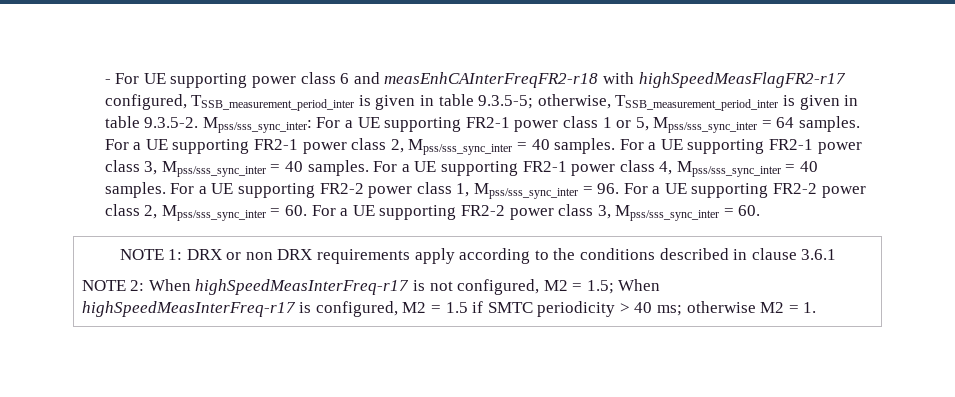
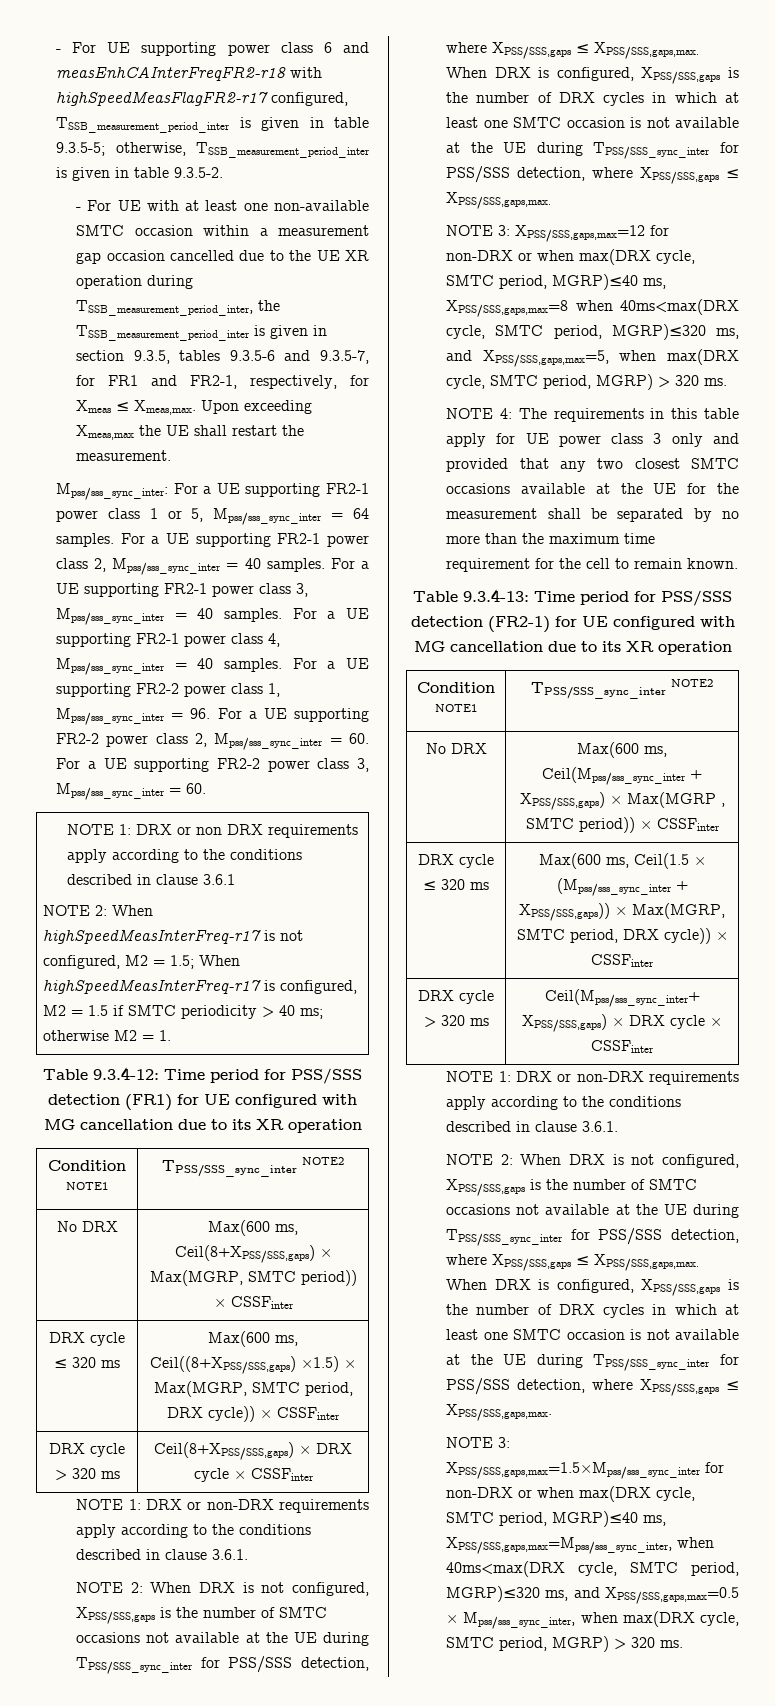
- - For UE supporting power class 6 and measEnhCAInterFreqFR2-r18 with highSpeedMeasFlagFR2-r17 configured, TSSB_measurement_period_inter is given in table 9.3.5-5; otherwise, TSSB_measurement_period_inter is given in table 9.3.5-2. Mpss/sss_sync_inter: For a UE supporting FR2-1 power class 1 or 5, Mpss/sss_sync_inter = 64 samples.
+ - For UE supporting power class 6 and measEnhCAInterFreqFR2-r18 with highSpeedMeasFlagFR2-r17 configured, TSSB_measurement_period_inter is given in table 9.3.5-5; otherwise, TSSB_measurement_period_inter is given in table 9.3.5-2.
+ - For UE with at least one non-available SMTC occasion within a measurement gap occasion cancelled due to the UE XR operation during TSSB_measurement_period_inter, the TSSB_measurement_period_inter is given in section 9.3.5, tables 9.3.5-6 and 9.3.5-7, for FR1 and FR2-1, respectively, for Xmeas ≤ Xmeas,max. Upon exceeding Xmeas,max the UE shall restart the measurement.
+ Mpss/sss_sync_inter: For a UE supporting FR2-1 power class 1 or 5, Mpss/sss_sync_inter = 64 samples.
+ Table 9.3.4-12: Time period for PSS/SSS detection (FR1) for UE configured with MG cancellation due to its XR operation
+ Condition NOTE1 | TPSS/SSS_sync_inter NOTE2
+ No DRX | Max(600 ms, Ceil(8+XPSS/SSS,gaps) × Max(MGRP, SMTC period)) × CSSFinter
+ DRX cycle ≤ 320 ms | Max(600 ms, Ceil((8+XPSS/SSS,gaps) ×1.5) × Max(MGRP, SMTC period, DRX cycle)) × CSSFinter
+ DRX cycle > 320 ms | Ceil(8+XPSS/SSS,gaps) × DRX cycle × CSSFinter
+ NOTE 1: DRX or non-DRX requirements apply according to the conditions described in clause 3.6.1.
+ NOTE 2: When DRX is not configured, XPSS/SSS,gaps is the number of SMTC occasions not available at the UE during TPSS/SSS_sync_inter for PSS/SSS detection, where XPSS/SSS,gaps ≤ XPSS/SSS,gaps,max. When DRX is configured, XPSS/SSS,gaps is the number of DRX cycles in which at least one SMTC occasion is not available at the UE during TPSS/SSS_sync_inter for PSS/SSS detection, where XPSS/SSS,gaps ≤ XPSS/SSS,gaps,max.
+ NOTE 3: XPSS/SSS,gaps,max=12 for non-DRX or when max(DRX cycle, SMTC period, MGRP)≤40 ms, XPSS/SSS,gaps,max=8 when 40ms<max(DRX cycle, SMTC period, MGRP)≤320 ms, and XPSS/SSS,gaps,max=5, when max(DRX cycle, SMTC period, MGRP) > 320 ms.
+ NOTE 4: The requirements in this table apply for UE power class 3 only and provided that any two closest SMTC occasions available at the UE for the measurement shall be separated by no more than the maximum time requirement for the cell to remain known.
+ Table 9.3.4-13: Time period for PSS/SSS detection (FR2-1) for UE configured with MG cancellation due to its XR operation
+ Condition NOTE1 | TPSS/SSS_sync_inter NOTE2
+ No DRX | Max(600 ms, Ceil(Mpss/sss_sync_inter + XPSS/SSS,gaps) × Max(MGRP , SMTC period)) × CSSFinter
+ DRX cycle ≤ 320 ms | Max(600 ms, Ceil(1.5 × (Mpss/sss_sync_inter + XPSS/SSS,gaps)) × Max(MGRP, SMTC period, DRX cycle)) × CSSFinter
+ DRX cycle > 320 ms | Ceil(Mpss/sss_sync_inter+ XPSS/SSS,gaps) × DRX cycle × CSSFinter
+ NOTE 1: DRX or non-DRX requirements apply according to the conditions described in clause 3.6.1.
+ NOTE 2: When DRX is not configured, XPSS/SSS,gaps is the number of SMTC occasions not available at the UE during TPSS/SSS_sync_inter for PSS/SSS detection, where XPSS/SSS,gaps ≤ XPSS/SSS,gaps,max. When DRX is configured, XPSS/SSS,gaps is the number of DRX cycles in which at least one SMTC occasion is not available at the UE during TPSS/SSS_sync_inter for PSS/SSS detection, where XPSS/SSS,gaps ≤ XPSS/SSS,gaps,max.
+ NOTE 3: XPSS/SSS,gaps,max=1.5×Mpss/sss_sync_inter for non-DRX or when max(DRX cycle, SMTC period, MGRP)≤40 ms, XPSS/SSS,gaps,max=Mpss/sss_sync_inter, when 40ms<max(DRX cycle, SMTC period, MGRP)≤320 ms, and XPSS/SSS,gaps,max=0.5 × Mpss/sss_sync_inter, when max(DRX cycle, SMTC period, MGRP) > 320 ms.

